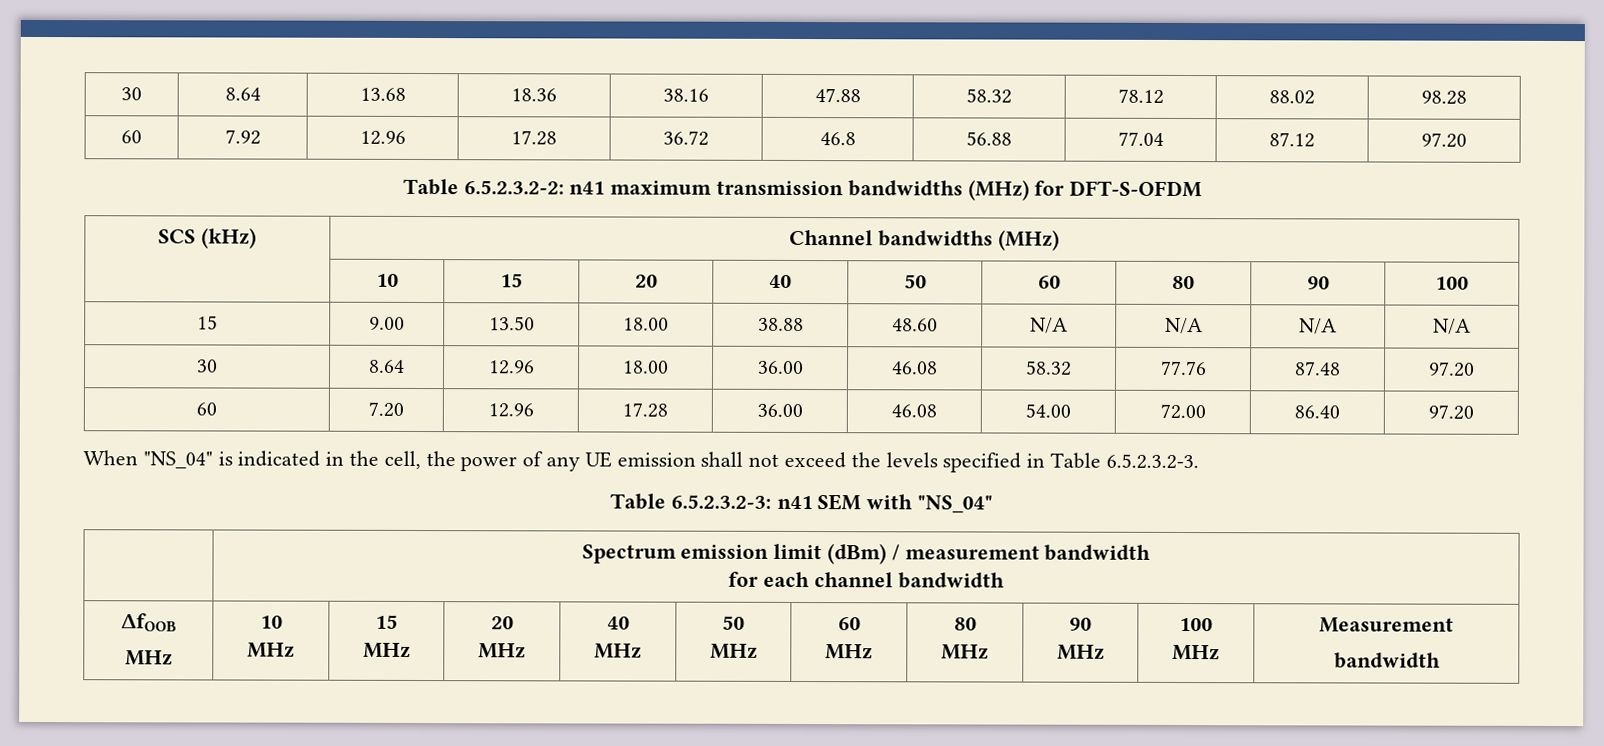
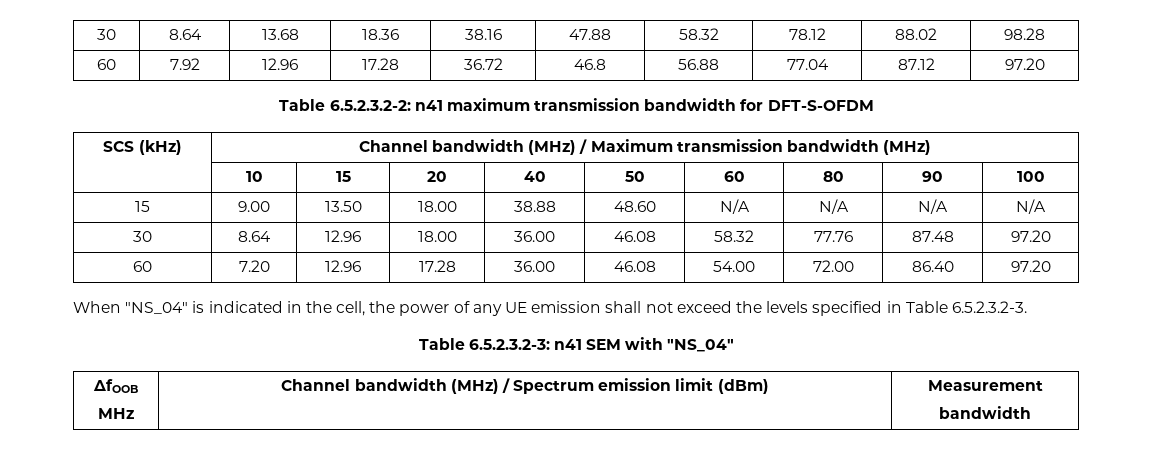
- Table 6.5.2.3.2-2: n41 maximum transmission bandwidths (MHz) for DFT-S-OFDM
+ Table 6.5.2.3.2-2: n41 maximum transmission bandwidth for DFT-S-OFDM
- SCS (kHz) | Channel bandwidths (MHz)
+ SCS (kHz) | Channel bandwidth (MHz) / Maximum transmission bandwidth (MHz)
- | Spectrum emission limit (dBm) / measurement bandwidth
- for each channel bandwidth
  ΔfOOB
- MHz | 10
- MHz | 15
- MHz | 20
- MHz | 40
- MHz | 50
- MHz | 60
- MHz | 80
- MHz | 90
- MHz | 100
- MHz | Measurement
+ MHz | Channel bandwidth (MHz) / Spectrum emission limit (dBm) | Measurement

